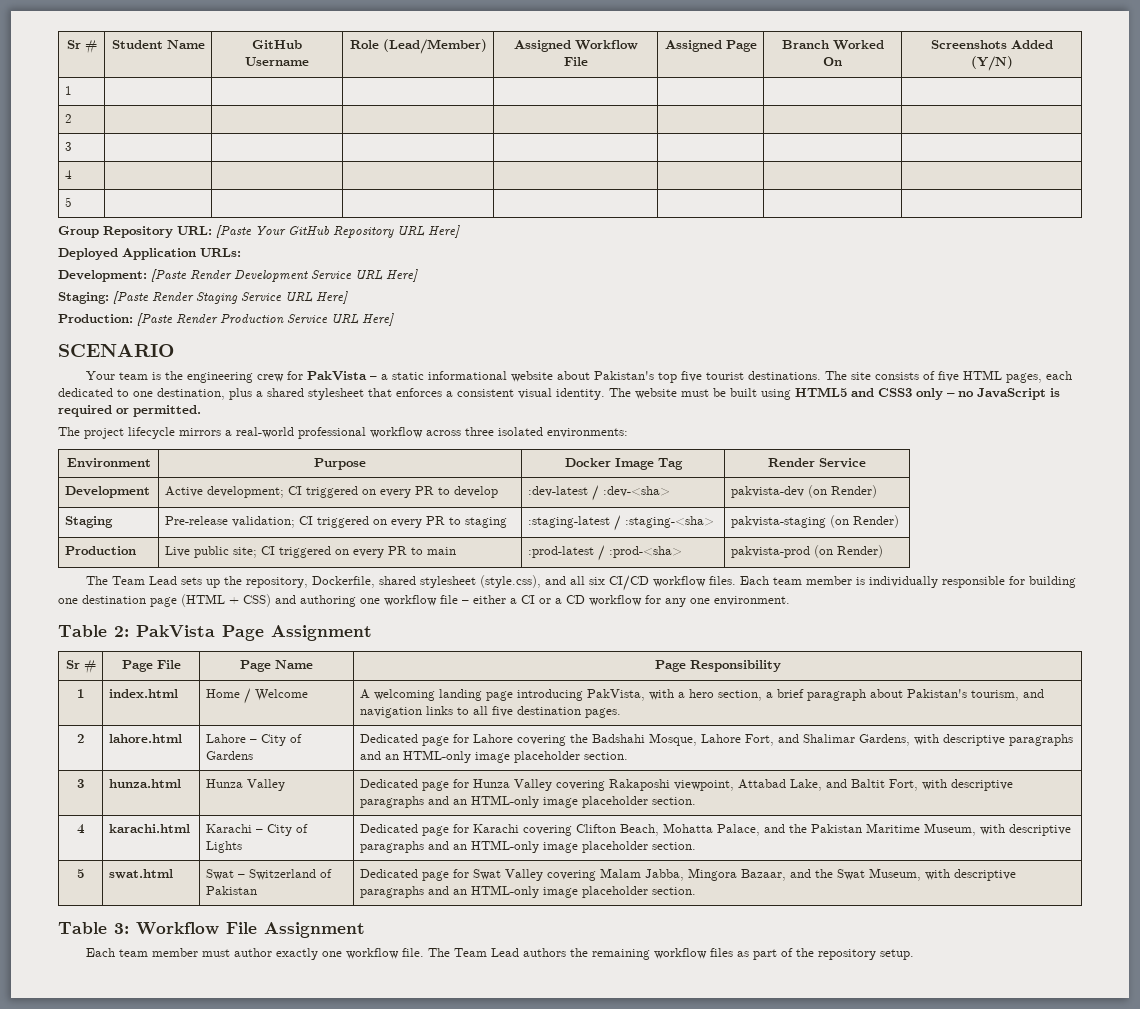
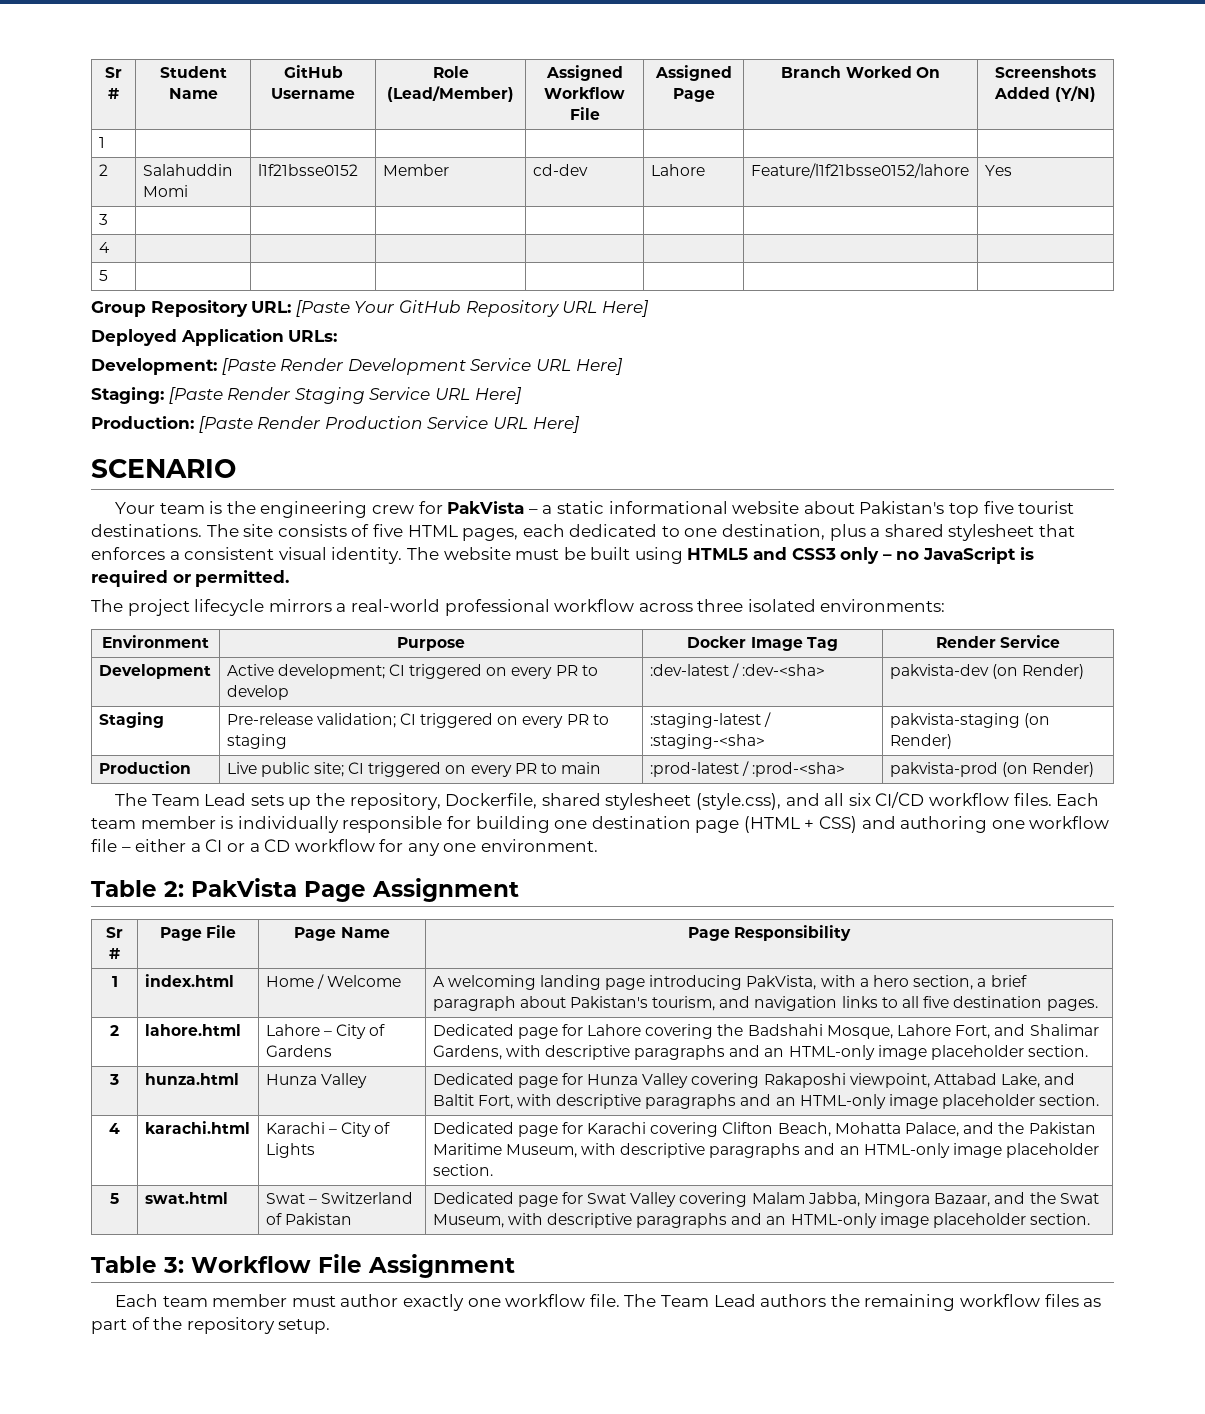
- 2 | | | | | | |
+ 2 | Salahuddin Momi | l1f21bsse0152 | Member | cd-dev | Lahore | Feature/l1f21bsse0152/lahore | Yes

